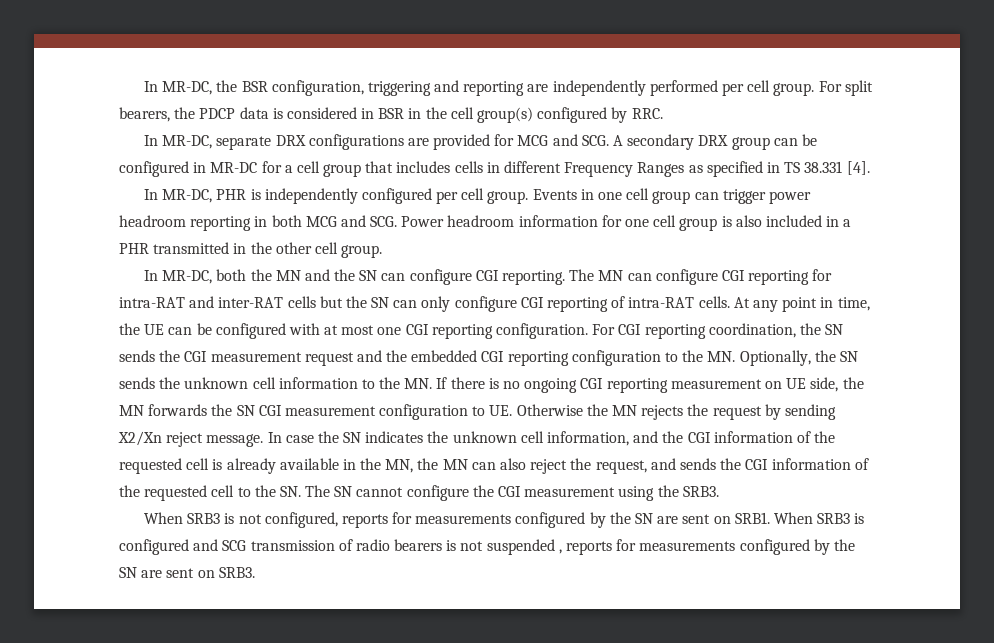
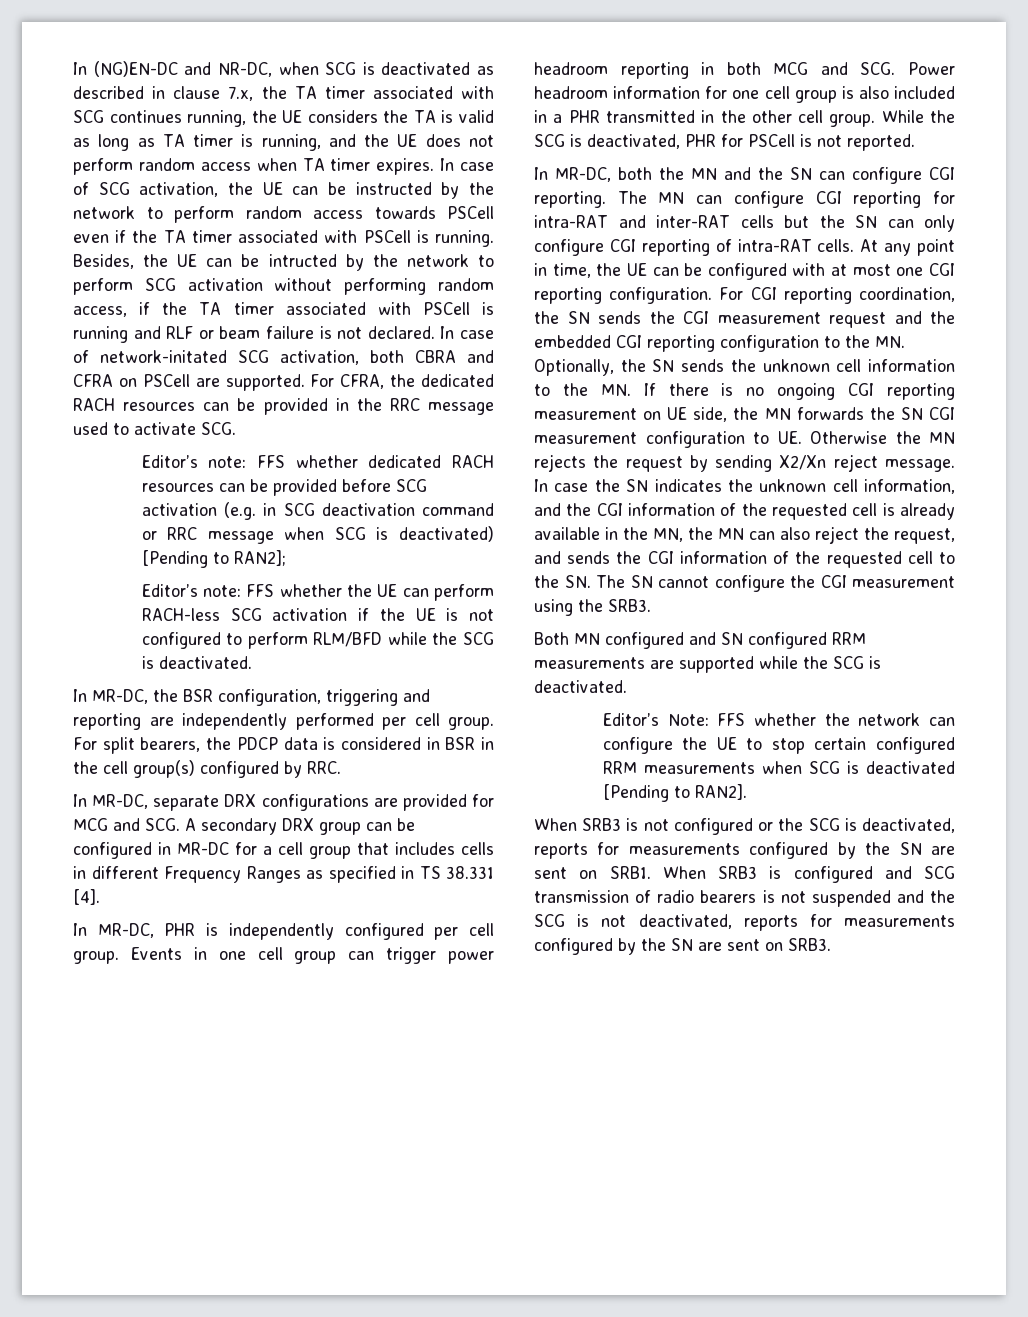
+ In (NG)EN-DC and NR-DC, when SCG is deactivated as described in clause 7.x, the TA timer associated with SCG continues running, the UE considers the TA is valid as long as TA timer is running, and the UE does not perform random access when TA timer expires. In case of SCG activation, the UE can be instructed by the network to perform random access towards PSCell even if the TA timer associated with PSCell is running. Besides, the UE can be intructed by the network to perform SCG activation without performing random access, if the TA timer associated with PSCell is running and RLF or beam failure is not declared. In case of network-initated SCG activation, both CBRA and CFRA on PSCell are supported. For CFRA, the dedicated RACH resources can be provided in the RRC message used to activate SCG.
+ Editor’s note: FFS whether dedicated RACH resources can be provided before SCG activation (e.g. in SCG deactivation command or RRC message when SCG is deactivated) [Pending to RAN2];
+ Editor’s note: FFS whether the UE can perform RACH-less SCG activation if the UE is not configured to perform RLM/BFD while the SCG is deactivated.
+ While the SCG is deactivated, PHR for PSCell is not reported.
- When SRB3 is not configured, reports for measurements configured by the SN are sent on SRB1.
+ Both MN configured and SN configured RRM measurements are supported while the SCG is deactivated.
+ Editor’s Note: FFS whether the network can configure the UE to stop certain configured RRM measurements when SCG is deactivated [Pending to RAN2].
+ When SRB3 is not configured or the SCG is deactivated, reports for measurements configured by the SN are sent on SRB1.
- When SRB3 is configured and SCG transmission of radio bearers is not suspended , reports for measurements configured by the SN are sent on SRB3.
+ When SRB3 is configured and SCG transmission of radio bearers is not suspended and the SCG is not deactivated, reports for measurements configured by the SN are sent on SRB3.

